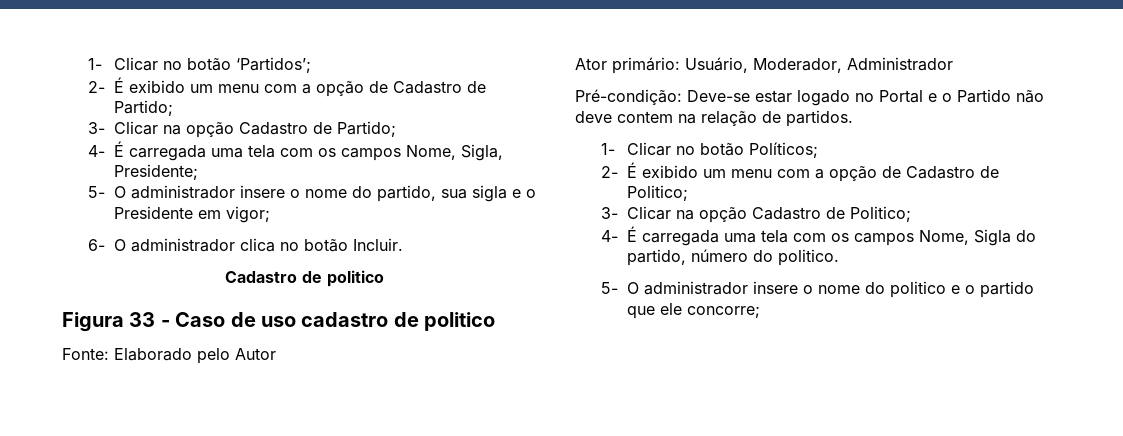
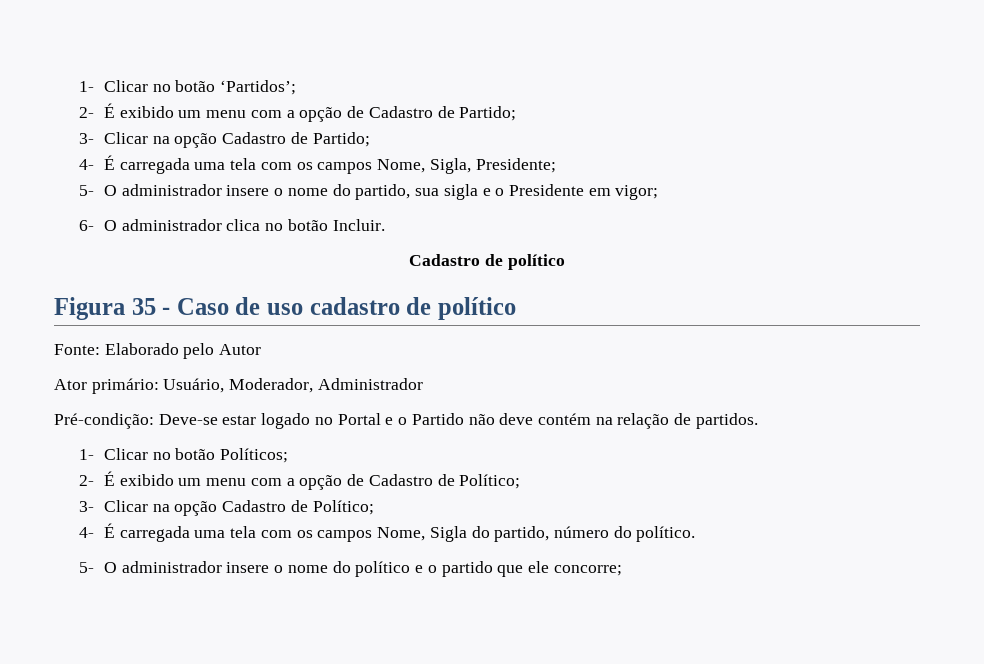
- Cadastro de politico
+ Cadastro de político
- Figura 33 - Caso de uso cadastro de politico
+ Figura 35 - Caso de uso cadastro de político
- Pré-condição: Deve-se estar logado no Portal e o Partido não deve contem na relação de partidos.
+ Pré-condição: Deve-se estar logado no Portal e o Partido não deve contém na relação de partidos.
- 2- É exibido um menu com a opção de Cadastro de Politico;
- 3- Clicar na opção Cadastro de Politico;
+ 2- É exibido um menu com a opção de Cadastro de Político;
+ 3- Clicar na opção Cadastro de Político;
- 4- É carregada uma tela com os campos Nome, Sigla do partido, número do politico.
- 5- O administrador insere o nome do politico e o partido que ele concorre;
+ 4- É carregada uma tela com os campos Nome, Sigla do partido, número do político.
+ 5- O administrador insere o nome do político e o partido que ele concorre;

